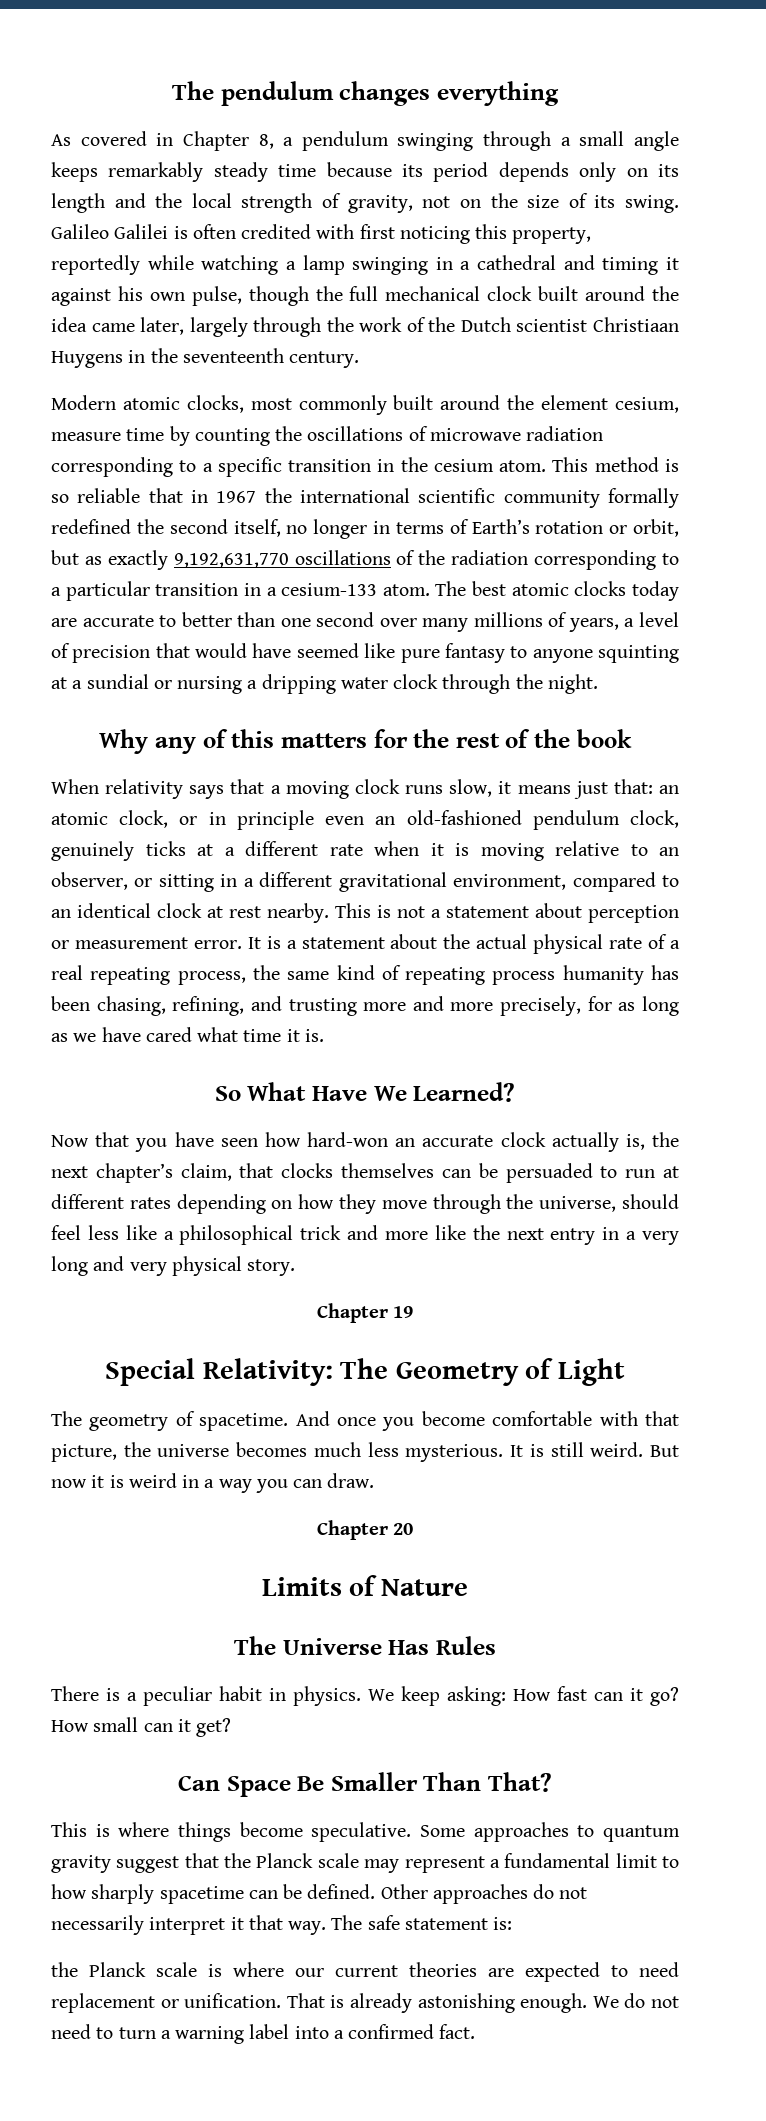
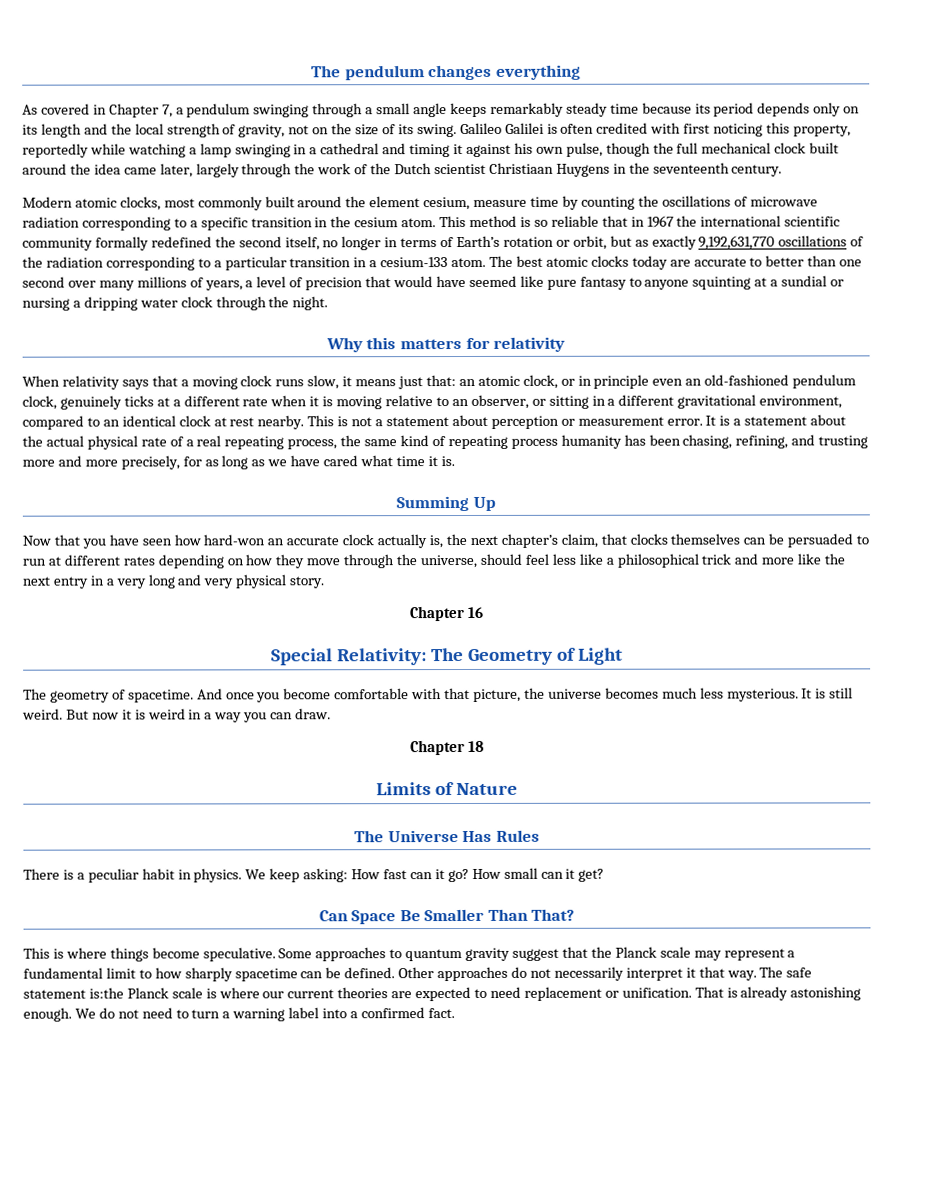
- As covered in Chapter 8, a pendulum swinging through a small angle keeps remarkably steady time because its period depends only on its length and the local strength of gravity, not on the size of its swing.
+ As covered in Chapter 7, a pendulum swinging through a small angle keeps remarkably steady time because its period depends only on its length and the local strength of gravity, not on the size of its swing.
- Why any of this matters for the rest of the book
+ Why this matters for relativity
- So What Have We Learned?
+ Summing Up
- Chapter 19
+ Chapter 16
- Chapter 20
+ Chapter 18
- The safe statement is:
- the Planck scale is where our current theories are expected to need replacement or unification.
+ The safe statement is:the Planck scale is where our current theories are expected to need replacement or unification.

